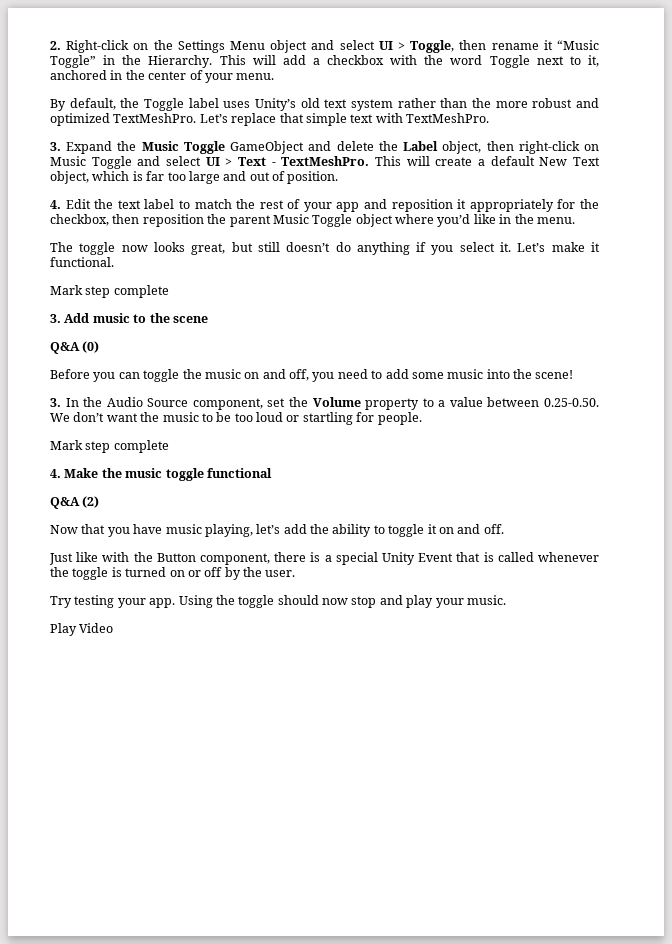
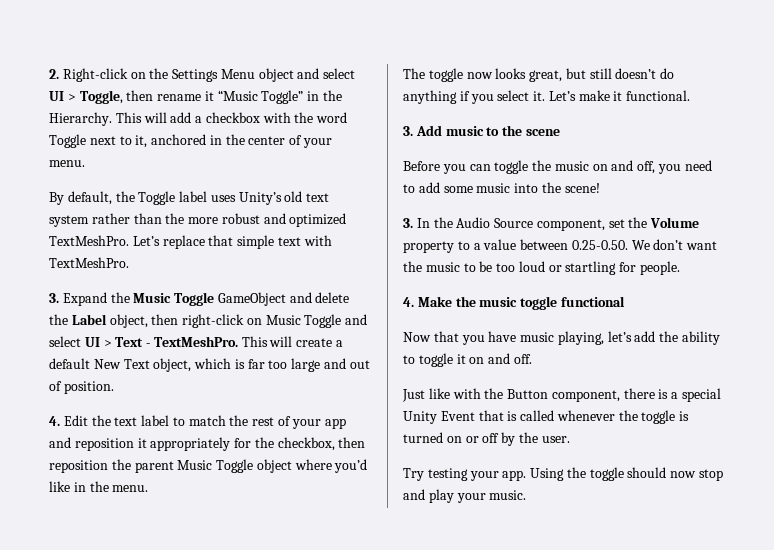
  Let’s make it functional.
- Mark step complete
- Q&A (0)
  3. In the Audio Source component, set the Volume property to a value between 0.25-0.50. We don’t want the music to be too loud or startling for people.
- Mark step complete
- Q&A (2)
- Play Video

